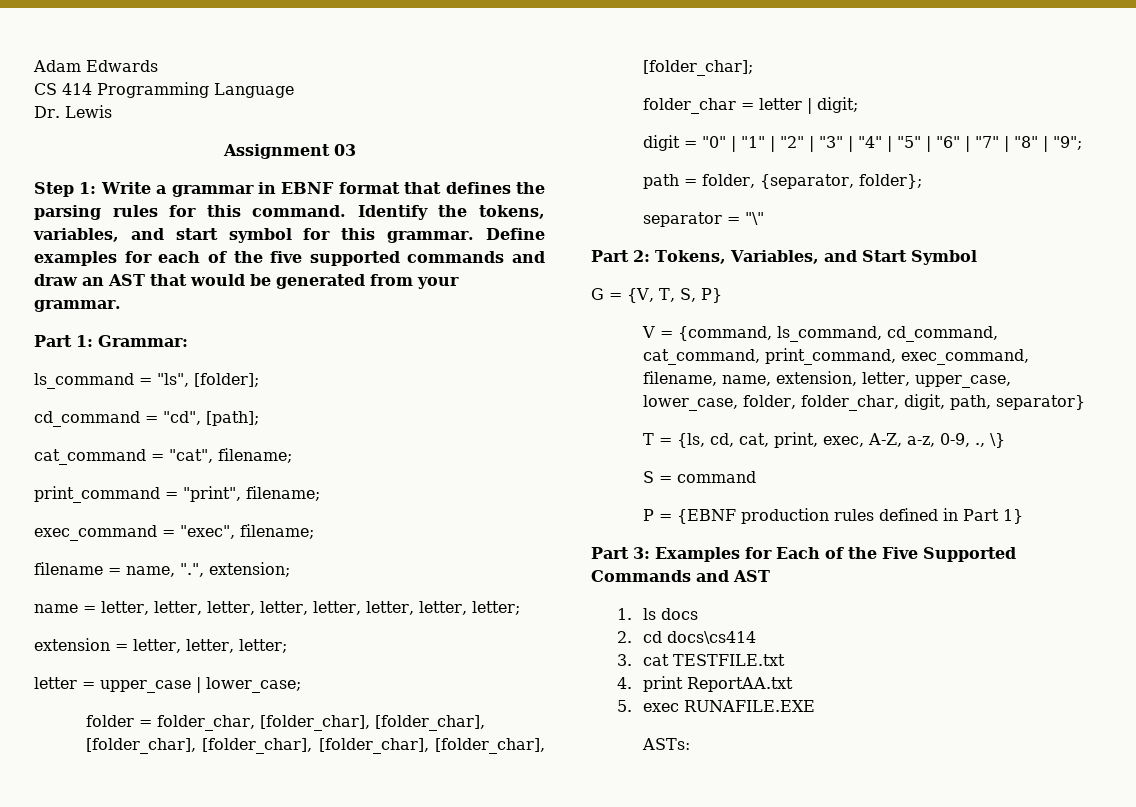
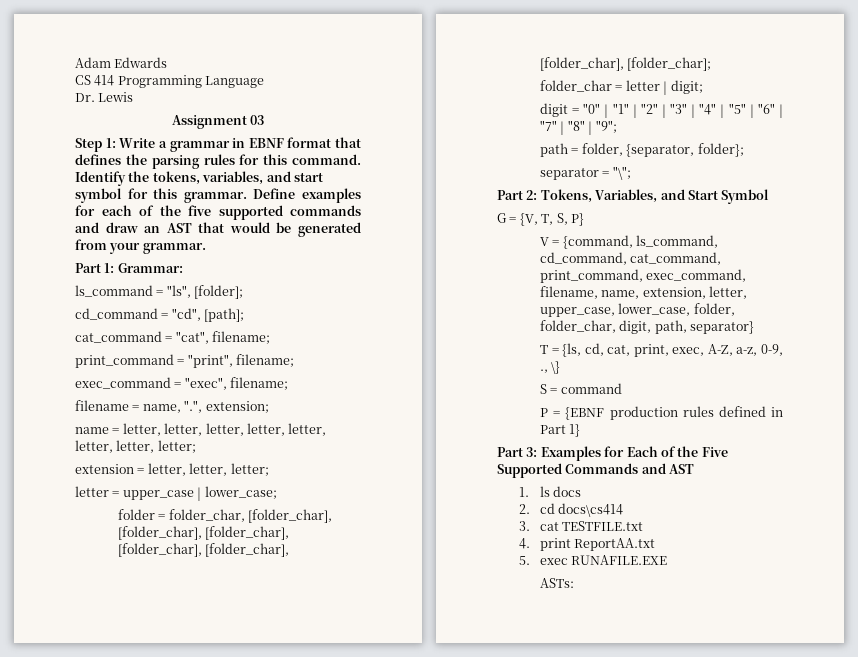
- separator = "\"
+ separator = "\";

